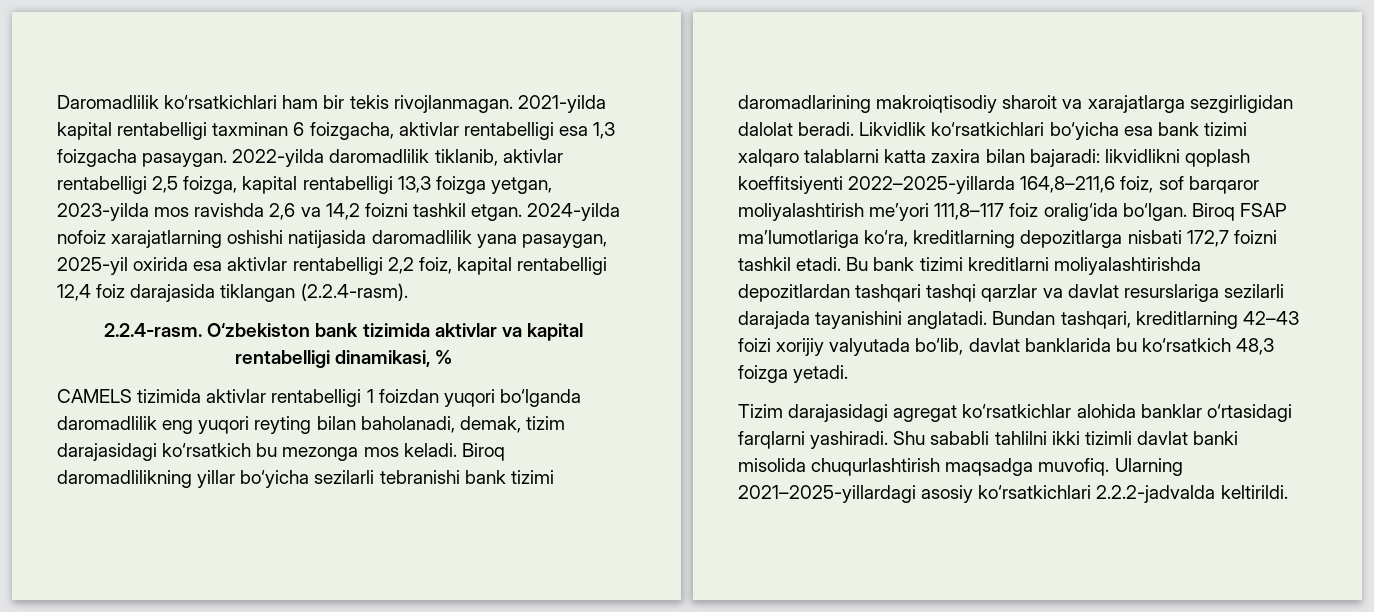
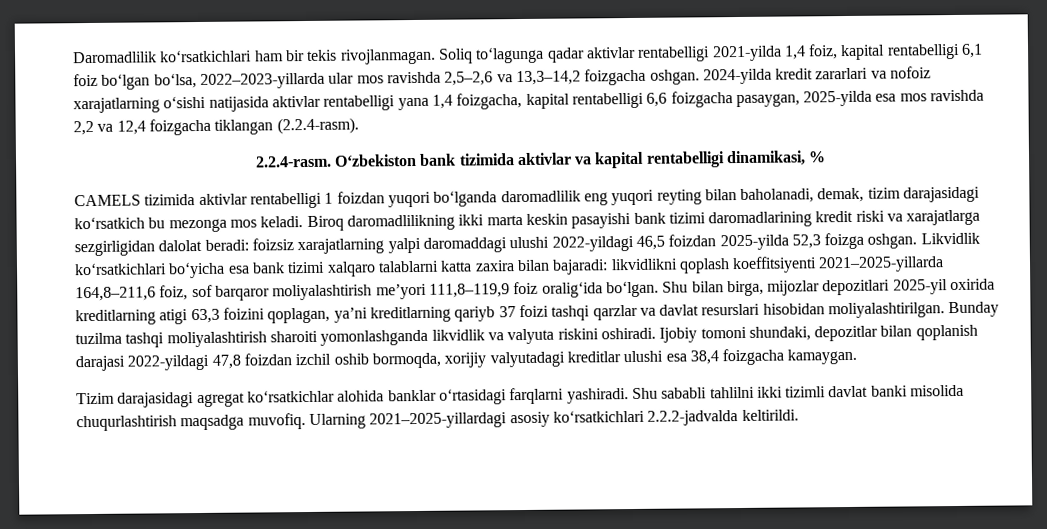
- 2021-yilda kapital rentabelligi taxminan 6 foizgacha, aktivlar rentabelligi esa 1,3 foizgacha pasaygan. 2022-yilda daromadlilik tiklanib, aktivlar rentabelligi 2,5 foizga, kapital rentabelligi 13,3 foizga yetgan, 2023-yilda mos ravishda 2,6 va 14,2 foizni tashkil etgan. 2024-yilda nofoiz xarajatlarning oshishi natijasida daromadlilik yana pasaygan, 2025-yil oxirida esa aktivlar rentabelligi 2,2 foiz, kapital rentabelligi 12,4 foiz darajasida tiklangan (2.2.4-rasm).
+ Soliq to‘lagunga qadar aktivlar rentabelligi 2021-yilda 1,4 foiz, kapital rentabelligi 6,1 foiz bo‘lgan bo‘lsa, 2022–2023-yillarda ular mos ravishda 2,5–2,6 va 13,3–14,2 foizgacha oshgan. 2024-yilda kredit zararlari va nofoiz xarajatlarning o‘sishi natijasida aktivlar rentabelligi yana 1,4 foizgacha, kapital rentabelligi 6,6 foizgacha pasaygan, 2025-yilda esa mos ravishda 2,2 va 12,4 foizgacha tiklangan (2.2.4-rasm).
- Biroq daromadlilikning yillar bo‘yicha sezilarli tebranishi bank tizimi daromadlarining makroiqtisodiy sharoit va xarajatlarga sezgirligidan dalolat beradi.
+ Biroq daromadlilikning ikki marta keskin pasayishi bank tizimi daromadlarining kredit riski va xarajatlarga sezgirligidan dalolat beradi: foizsiz xarajatlarning yalpi daromaddagi ulushi 2022-yildagi 46,5 foizdan 2025-yilda 52,3 foizga oshgan.
- Likvidlik ko‘rsatkichlari bo‘yicha esa bank tizimi xalqaro talablarni katta zaxira bilan bajaradi: likvidlikni qoplash koeffitsiyenti 2022–2025-yillarda 164,8–211,6 foiz, sof barqaror moliyalashtirish me’yori 111,8–117 foiz oralig‘ida bo‘lgan.
+ Likvidlik ko‘rsatkichlari bo‘yicha esa bank tizimi xalqaro talablarni katta zaxira bilan bajaradi: likvidlikni qoplash koeffitsiyenti 2021–2025-yillarda 164,8–211,6 foiz, sof barqaror moliyalashtirish me’yori 111,8–119,9 foiz oralig‘ida bo‘lgan.
- Biroq FSAP ma’lumotlariga ko‘ra, kreditlarning depozitlarga nisbati 172,7 foizni tashkil etadi. Bu bank tizimi kreditlarni moliyalashtirishda depozitlardan tashqari tashqi qarzlar va davlat resurslariga sezilarli darajada tayanishini anglatadi. Bundan tashqari, kreditlarning 42–43 foizi xorijiy valyutada bo‘lib, davlat banklarida bu ko‘rsatkich 48,3 foizga yetadi.
+ Shu bilan birga, mijozlar depozitlari 2025-yil oxirida kreditlarning atigi 63,3 foizini qoplagan, ya’ni kreditlarning qariyb 37 foizi tashqi qarzlar va davlat resurslari hisobidan moliyalashtirilgan. Bunday tuzilma tashqi moliyalashtirish sharoiti yomonlashganda likvidlik va valyuta riskini oshiradi. Ijobiy tomoni shundaki, depozitlar bilan qoplanish darajasi 2022-yildagi 47,8 foizdan izchil oshib bormoqda, xorijiy valyutadagi kreditlar ulushi esa 38,4 foizgacha kamaygan.

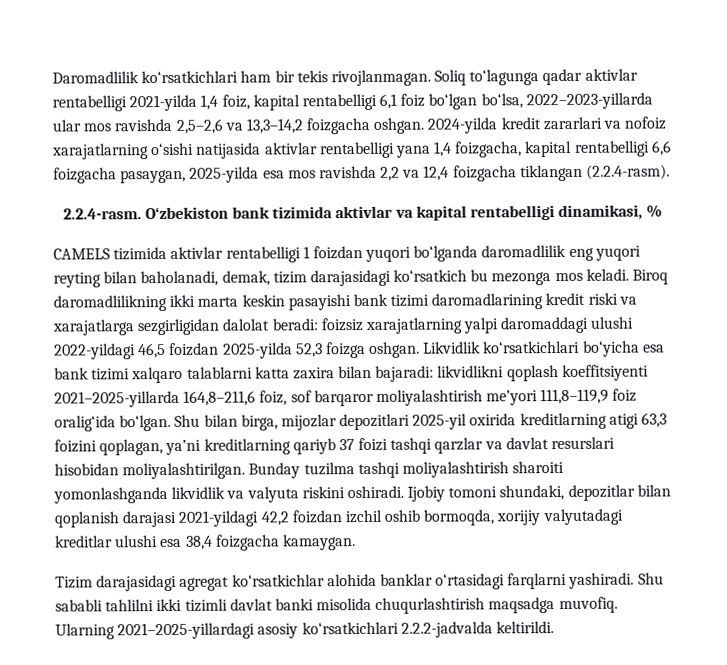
- Ijobiy tomoni shundaki, depozitlar bilan qoplanish darajasi 2022-yildagi 47,8 foizdan izchil oshib bormoqda, xorijiy valyutadagi kreditlar ulushi esa 38,4 foizgacha kamaygan.
+ Ijobiy tomoni shundaki, depozitlar bilan qoplanish darajasi 2021-yildagi 42,2 foizdan izchil oshib bormoqda, xorijiy valyutadagi kreditlar ulushi esa 38,4 foizgacha kamaygan.

